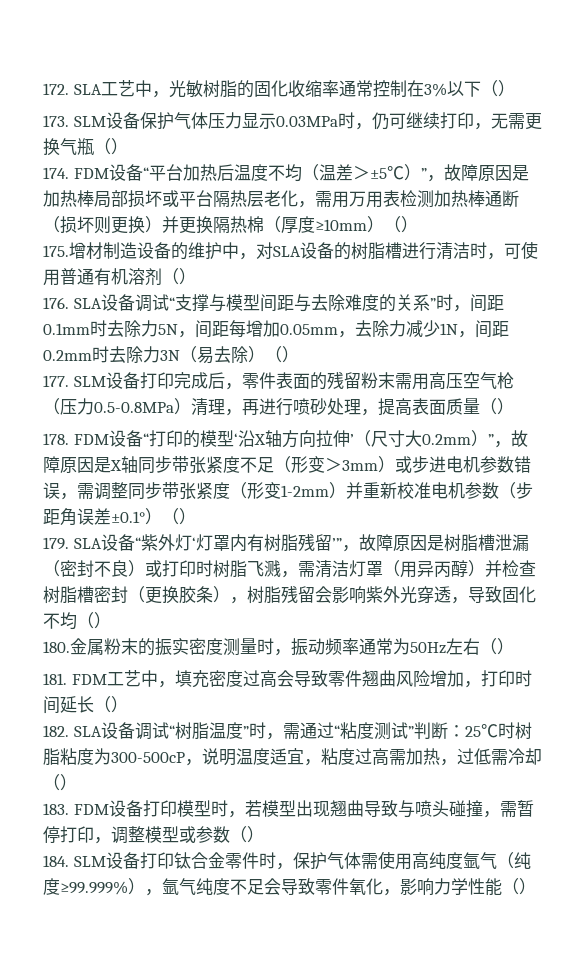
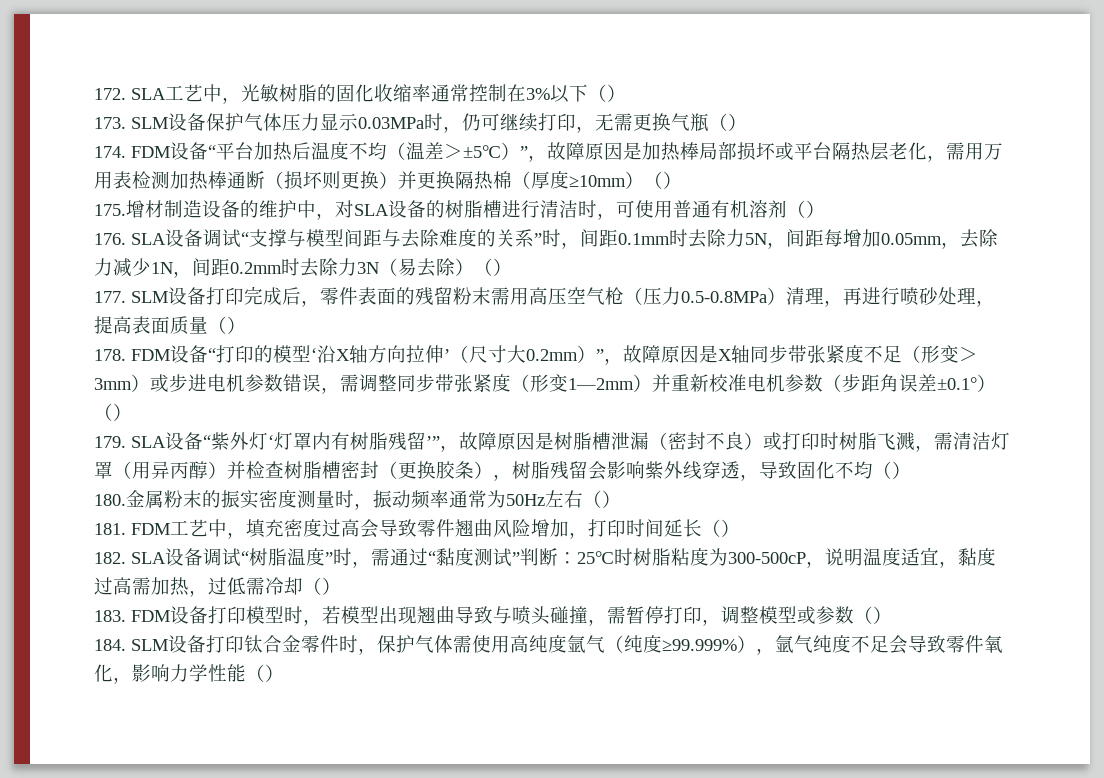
- 178. FDM设备“打印的模型‘沿X轴方向拉伸’（尺寸大0.2mm）”，故障原因是X轴同步带张紧度不足（形变＞3mm）或步进电机参数错误，需调整同步带张紧度（形变1-2mm）并重新校准电机参数（步距角误差±0.1°）（）
+ 178. FDM设备“打印的模型‘沿X轴方向拉伸’（尺寸大0.2mm）”，故障原因是X轴同步带张紧度不足（形变＞3mm）或步进电机参数错误，需调整同步带张紧度（形变1—2mm）并重新校准电机参数（步距角误差±0.1°）（）
- 179. SLA设备“紫外灯‘灯罩内有树脂残留’”，故障原因是树脂槽泄漏（密封不良）或打印时树脂飞溅，需清洁灯罩（用异丙醇）并检查树脂槽密封（更换胶条），树脂残留会影响紫外光穿透，导致固化不均（）
+ 179. SLA设备“紫外灯‘灯罩内有树脂残留’”，故障原因是树脂槽泄漏（密封不良）或打印时树脂飞溅，需清洁灯罩（用异丙醇）并检查树脂槽密封（更换胶条），树脂残留会影响紫外线穿透，导致固化不均（）
- 182. SLA设备调试“树脂温度”时，需通过“粘度测试”判断：25℃时树脂粘度为300-500cP，说明温度适宜，粘度过高需加热，过低需冷却（）
+ 182. SLA设备调试“树脂温度”时，需通过“黏度测试”判断：25℃时树脂粘度为300-500cP，说明温度适宜，黏度过高需加热，过低需冷却（）

